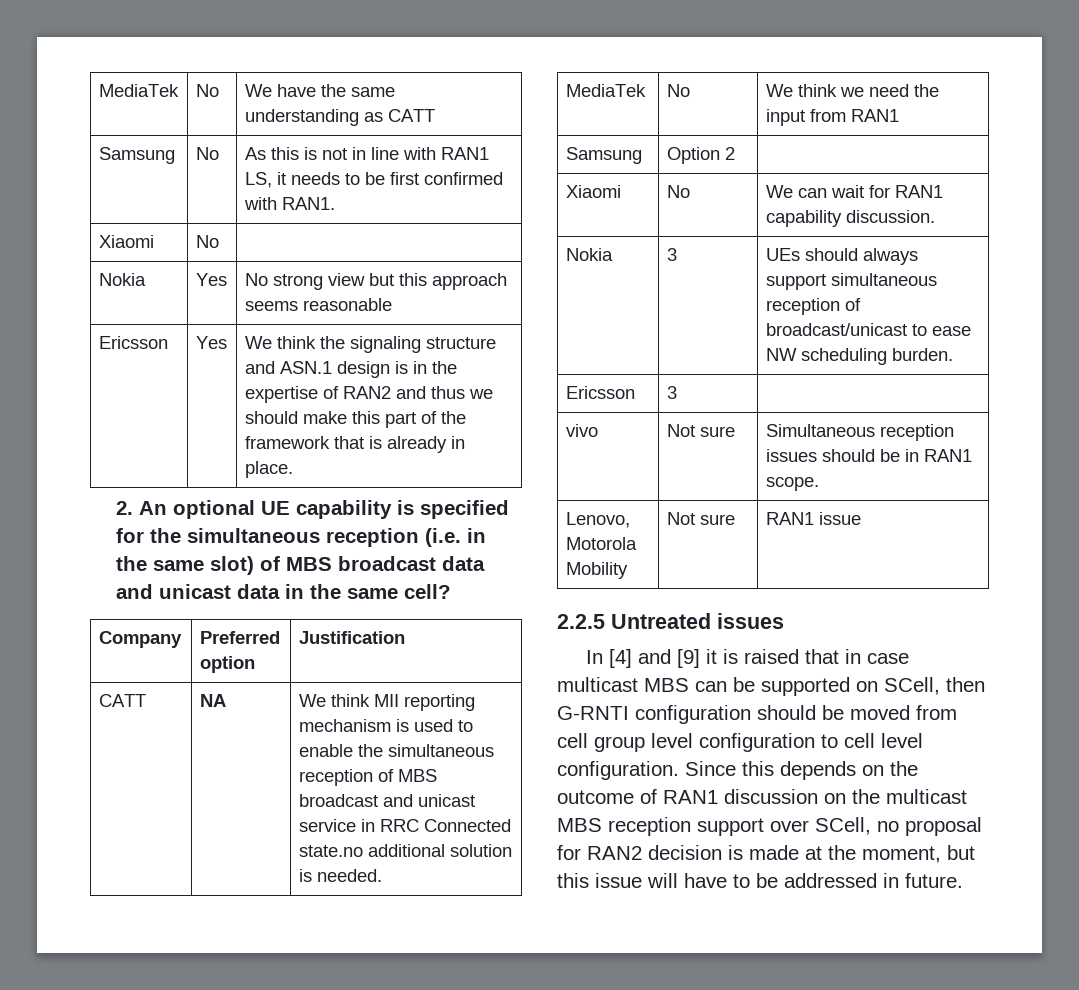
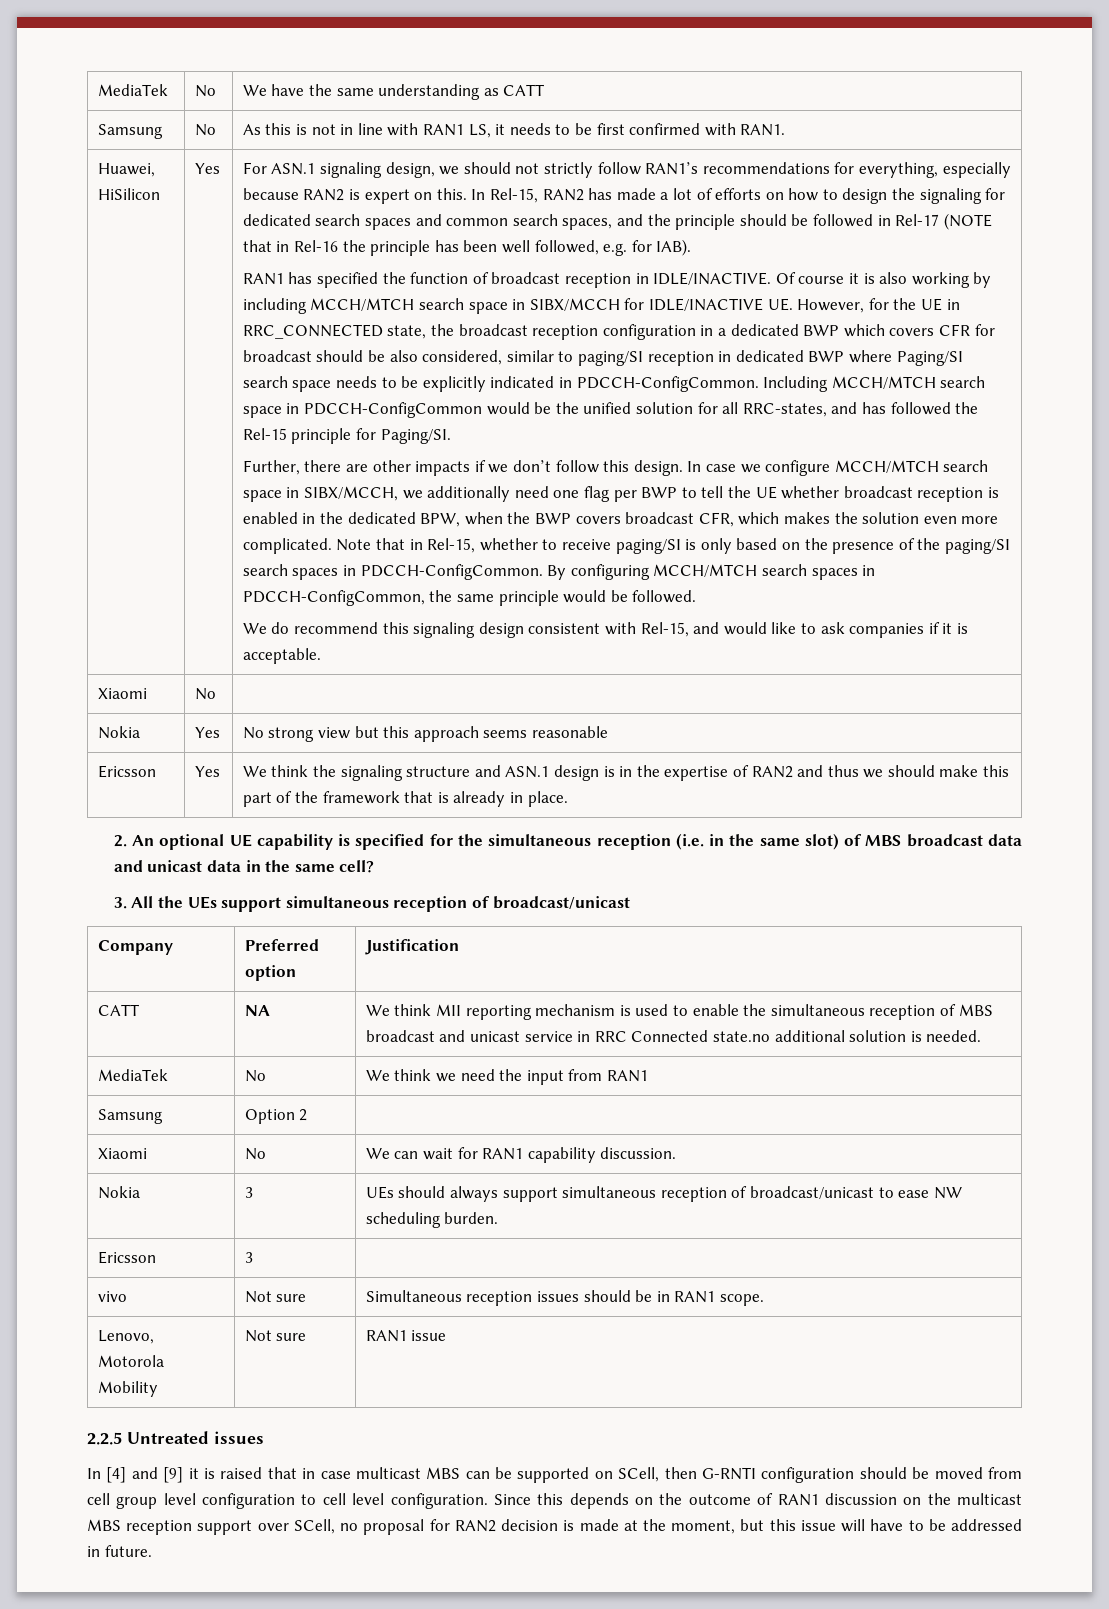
+ Huawei, HiSilicon | Yes | For ASN.1 signaling design, we should not strictly follow RAN1’s recommendations for everything, especially because RAN2 is expert on this. In Rel-15, RAN2 has made a lot of efforts on how to design the signaling for dedicated search spaces and common search spaces, and the principle should be followed in Rel-17 (NOTE that in Rel-16 the principle has been well followed, e.g. for IAB).
+ RAN1 has specified the function of broadcast reception in IDLE/INACTIVE. Of course it is also working by including MCCH/MTCH search space in SIBX/MCCH for IDLE/INACTIVE UE. However, for the UE in RRC_CONNECTED state, the broadcast reception configuration in a dedicated BWP which covers CFR for broadcast should be also considered, similar to paging/SI reception in dedicated BWP where Paging/SI search space needs to be explicitly indicated in PDCCH-ConfigCommon. Including MCCH/MTCH search space in PDCCH-ConfigCommon would be the unified solution for all RRC-states, and has followed the Rel-15 principle for Paging/SI.
+ Further, there are other impacts if we don’t follow this design. In case we configure MCCH/MTCH search space in SIBX/MCCH, we additionally need one flag per BWP to tell the UE whether broadcast reception is enabled in the dedicated BPW, when the BWP covers broadcast CFR, which makes the solution even more complicated. Note that in Rel-15, whether to receive paging/SI is only based on the presence of the paging/SI search spaces in PDCCH-ConfigCommon. By configuring MCCH/MTCH search spaces in PDCCH-ConfigCommon, the same principle would be followed.
+ We do recommend this signaling design consistent with Rel-15, and would like to ask companies if it is acceptable.
+ 3. All the UEs support simultaneous reception of broadcast/unicast

